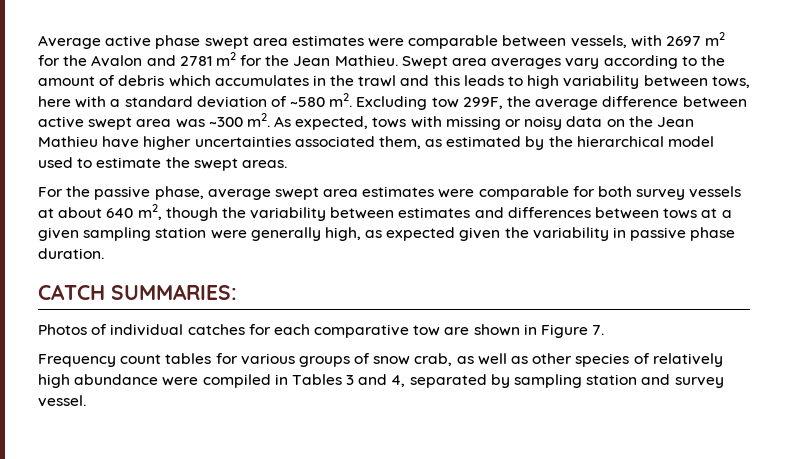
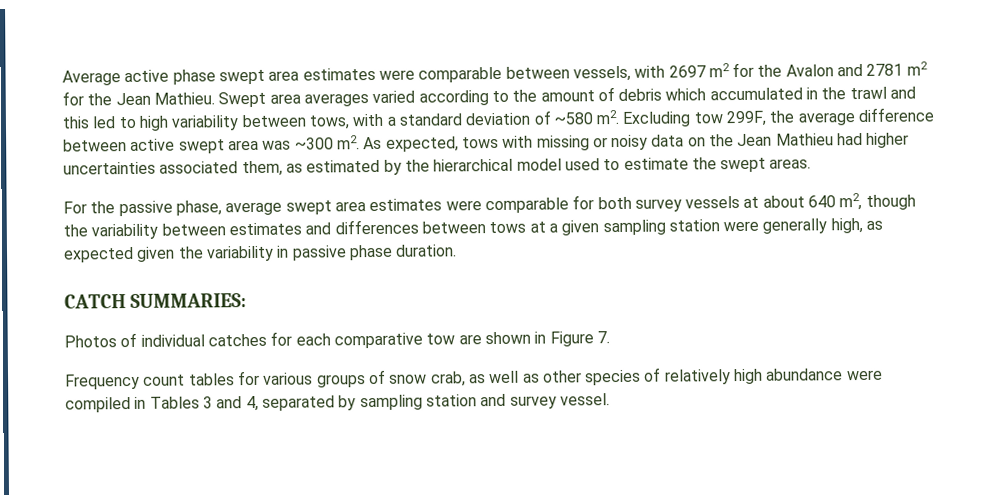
- Swept area averages vary according to the amount of debris which accumulates in the trawl and this leads to high variability between tows, here with a standard deviation of ~580 m2.
+ Swept area averages varied according to the amount of debris which accumulated in the trawl and this led to high variability between tows, with a standard deviation of ~580 m2.
- As expected, tows with missing or noisy data on the Jean Mathieu have higher uncertainties associated them, as estimated by the hierarchical model used to estimate the swept areas.
+ As expected, tows with missing or noisy data on the Jean Mathieu had higher uncertainties associated them, as estimated by the hierarchical model used to estimate the swept areas.

